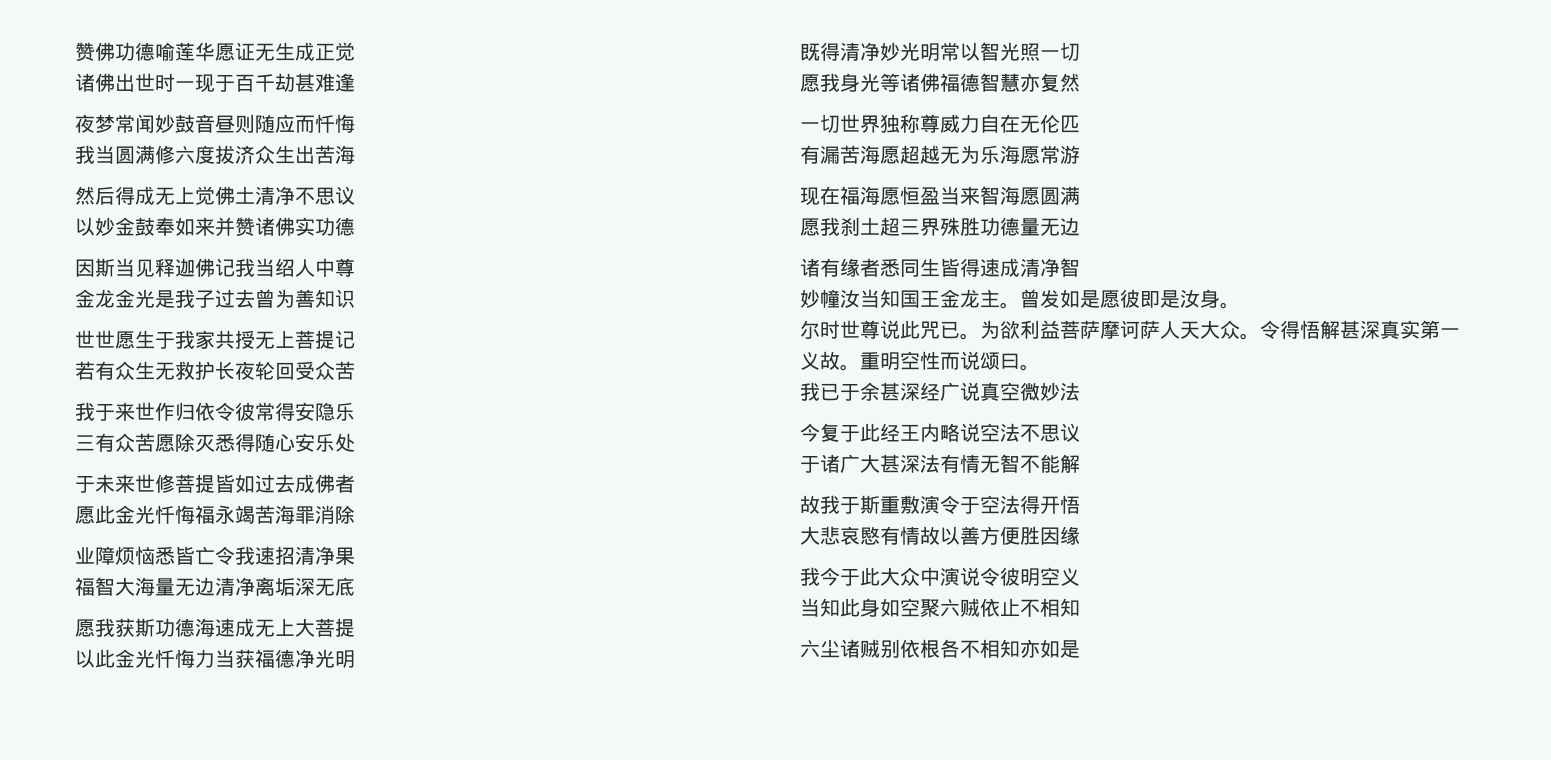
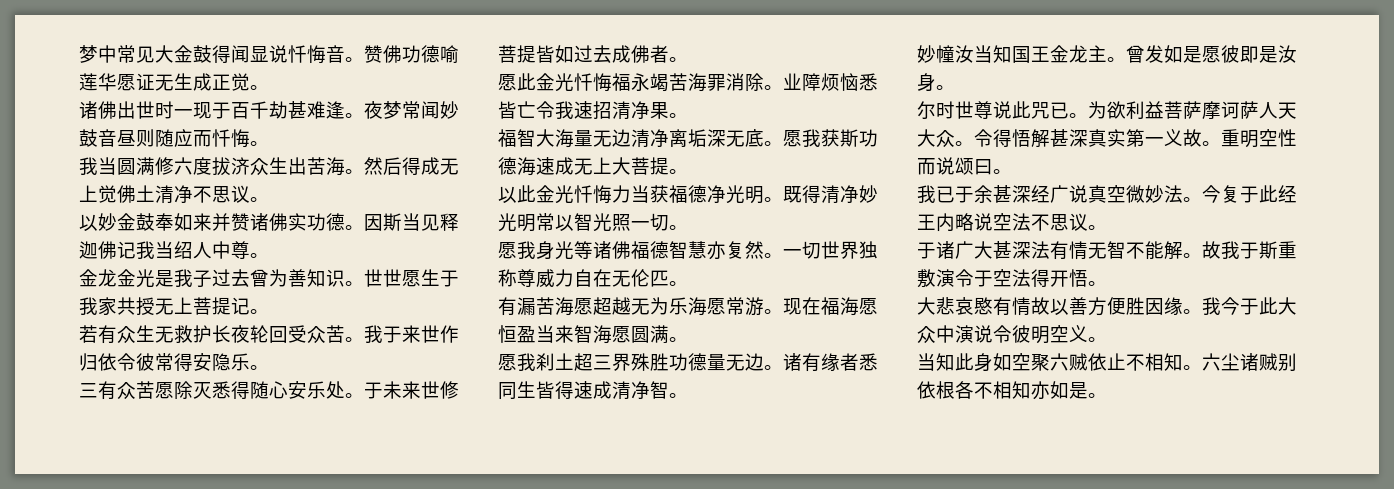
+ 梦中常见大金鼓得闻显说忏悔音。
- 赞佛功德喻莲华愿证无生成正觉
+ 赞佛功德喻莲华愿证无生成正觉。
- 诸佛出世时一现于百千劫甚难逢
- 夜梦常闻妙鼓音昼则随应而忏悔
+ 诸佛出世时一现于百千劫甚难逢。夜梦常闻妙鼓音昼则随应而忏悔。
- 我当圆满修六度拔济众生出苦海
- 然后得成无上觉佛土清净不思议
+ 我当圆满修六度拔济众生出苦海。然后得成无上觉佛土清净不思议。
- 以妙金鼓奉如来并赞诸佛实功德
- 因斯当见释迦佛记我当绍人中尊
+ 以妙金鼓奉如来并赞诸佛实功德。因斯当见释迦佛记我当绍人中尊。
- 金龙金光是我子过去曾为善知识
- 世世愿生于我家共授无上菩提记
+ 金龙金光是我子过去曾为善知识。世世愿生于我家共授无上菩提记。
- 若有众生无救护长夜轮回受众苦
- 我于来世作归依令彼常得安隐乐
+ 若有众生无救护长夜轮回受众苦。我于来世作归依令彼常得安隐乐。
- 三有众苦愿除灭悉得随心安乐处
- 于未来世修菩提皆如过去成佛者
+ 三有众苦愿除灭悉得随心安乐处。于未来世修菩提皆如过去成佛者。
- 愿此金光忏悔福永竭苦海罪消除
- 业障烦恼悉皆亡令我速招清净果
+ 愿此金光忏悔福永竭苦海罪消除。业障烦恼悉皆亡令我速招清净果。
- 福智大海量无边清净离垢深无底
- 愿我获斯功德海速成无上大菩提
+ 福智大海量无边清净离垢深无底。愿我获斯功德海速成无上大菩提。
- 以此金光忏悔力当获福德净光明
- 既得清净妙光明常以智光照一切
+ 以此金光忏悔力当获福德净光明。既得清净妙光明常以智光照一切。
- 愿我身光等诸佛福德智慧亦复然
- 一切世界独称尊威力自在无伦匹
+ 愿我身光等诸佛福德智慧亦复然。一切世界独称尊威力自在无伦匹。
- 有漏苦海愿超越无为乐海愿常游
- 现在福海愿恒盈当来智海愿圆满
+ 有漏苦海愿超越无为乐海愿常游。现在福海愿恒盈当来智海愿圆满。
- 愿我刹土超三界殊胜功德量无边
- 诸有缘者悉同生皆得速成清净智
+ 愿我刹土超三界殊胜功德量无边。诸有缘者悉同生皆得速成清净智。
- 我已于余甚深经广说真空微妙法
- 今复于此经王内略说空法不思议
+ 我已于余甚深经广说真空微妙法。今复于此经王内略说空法不思议。
- 于诸广大甚深法有情无智不能解
- 故我于斯重敷演令于空法得开悟
+ 于诸广大甚深法有情无智不能解。故我于斯重敷演令于空法得开悟。
- 大悲哀愍有情故以善方便胜因缘
- 我今于此大众中演说令彼明空义
+ 大悲哀愍有情故以善方便胜因缘。我今于此大众中演说令彼明空义。
- 当知此身如空聚六贼依止不相知
- 六尘诸贼别依根各不相知亦如是
+ 当知此身如空聚六贼依止不相知。六尘诸贼别依根各不相知亦如是。

